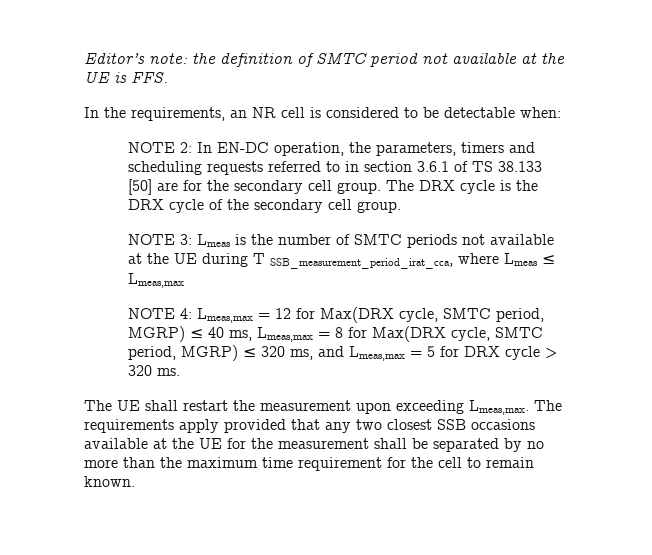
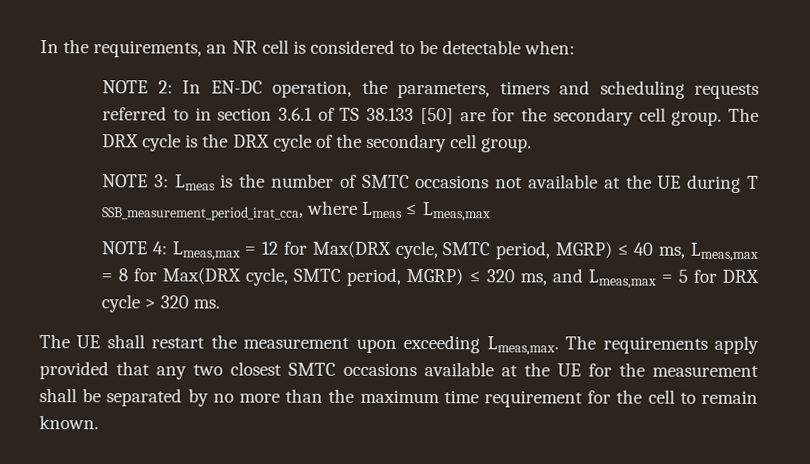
- Editor’s note: the definition of SMTC period not available at the UE is FFS.
- NOTE 3: Lmeas is the number of SMTC periods not available at the UE during T SSB_measurement_period_irat_cca, where Lmeas ≤ Lmeas,max
+ NOTE 3: Lmeas is the number of SMTC occasions not available at the UE during T SSB_measurement_period_irat_cca, where Lmeas ≤ Lmeas,max
- The requirements apply provided that any two closest SSB occasions available at the UE for the measurement shall be separated by no more than the maximum time requirement for the cell to remain known.
+ The requirements apply provided that any two closest SMTC occasions available at the UE for the measurement shall be separated by no more than the maximum time requirement for the cell to remain known.

